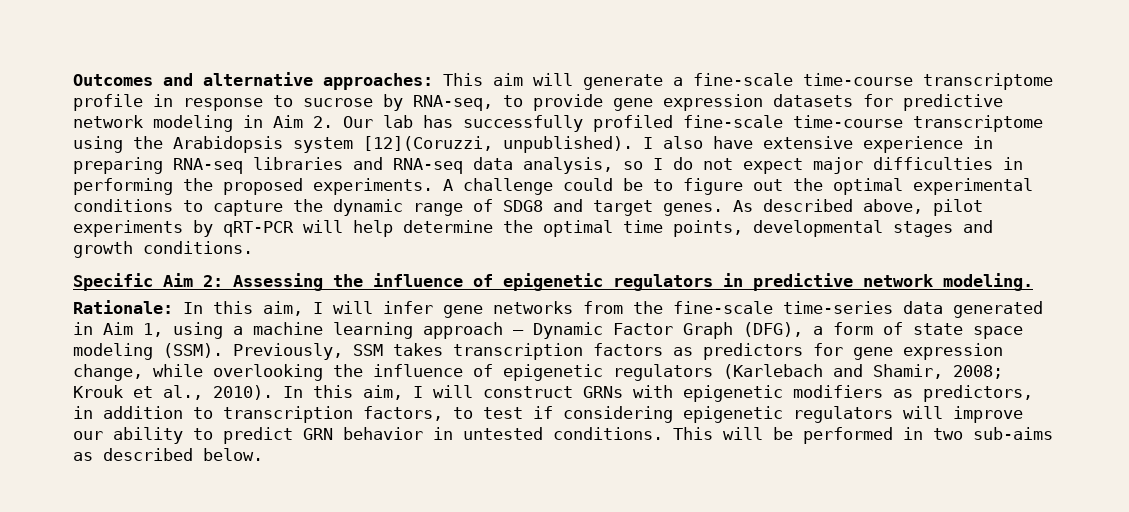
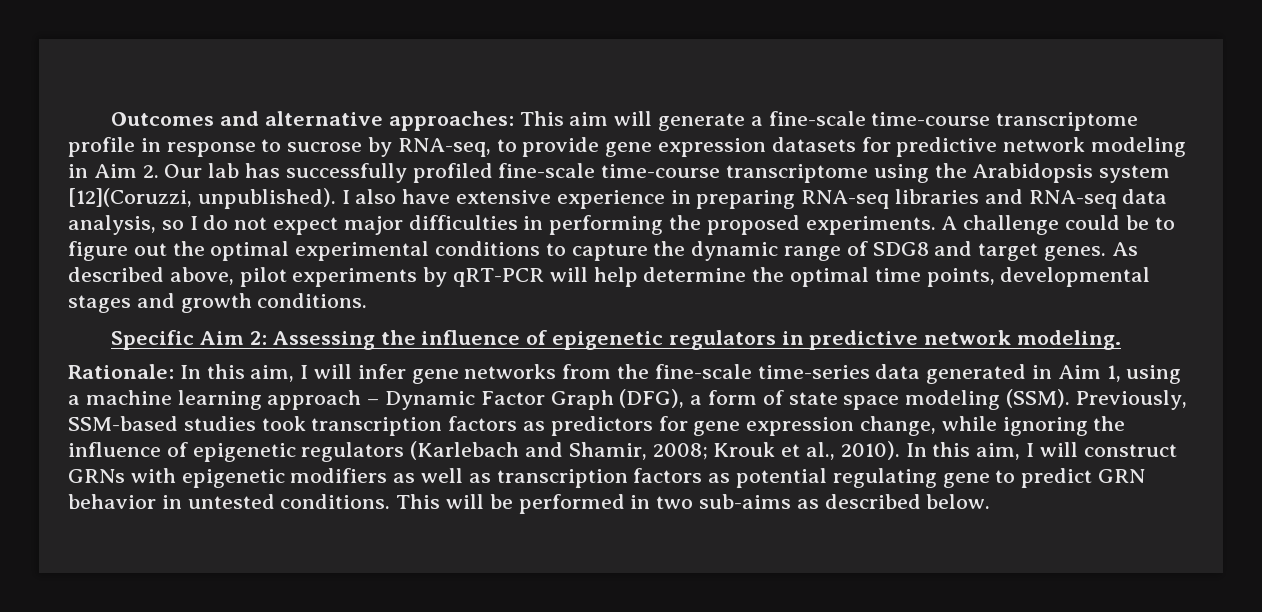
- Previously, SSM takes transcription factors as predictors for gene expression change, while overlooking the influence of epigenetic regulators (Karlebach and Shamir, 2008; Krouk et al., 2010).
+ Previously, SSM-based studies took transcription factors as predictors for gene expression change, while ignoring the influence of epigenetic regulators (Karlebach and Shamir, 2008; Krouk et al., 2010).
- In this aim, I will construct GRNs with epigenetic modifiers as predictors, in addition to transcription factors, to test if considering epigenetic regulators will improve our ability to predict GRN behavior in untested conditions.
+ In this aim, I will construct GRNs with epigenetic modifiers as well as transcription factors as potential regulating gene to predict GRN behavior in untested conditions.

